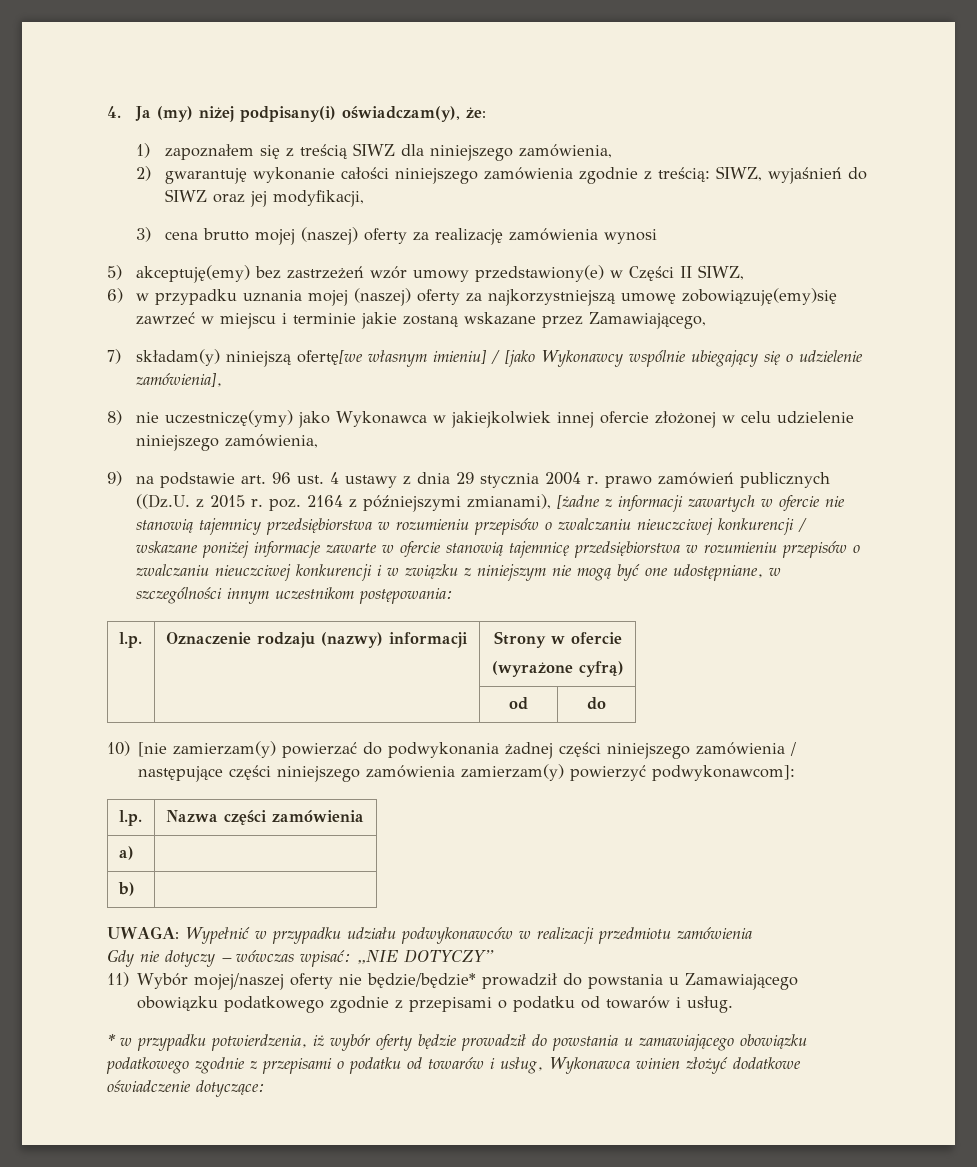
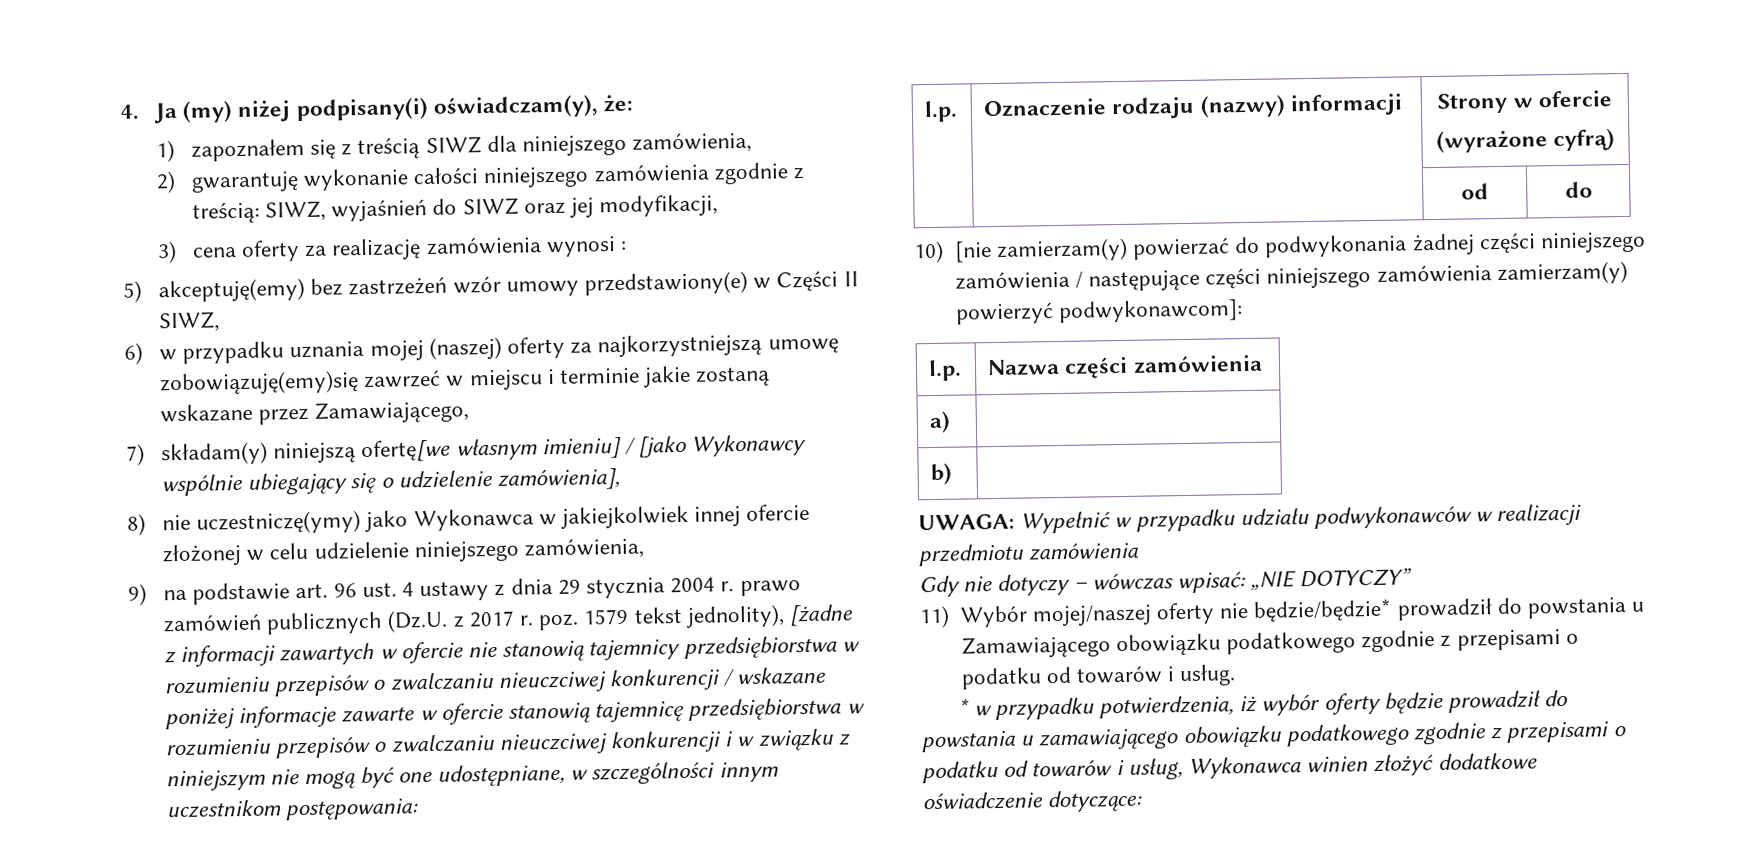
- 3) cena brutto mojej (naszej) oferty za realizację zamówienia wynosi
+ 3) cena oferty za realizację zamówienia wynosi :
- 9) na podstawie art. 96 ust. 4 ustawy z dnia 29 stycznia 2004 r. prawo zamówień publicznych ((Dz.U. z 2015 r. poz. 2164 z późniejszymi zmianami), [żadne z informacji zawartych w ofercie nie stanowią tajemnicy przedsiębiorstwa w rozumieniu przepisów o zwalczaniu nieuczciwej konkurencji / wskazane poniżej informacje zawarte w ofercie stanowią tajemnicę przedsiębiorstwa w rozumieniu przepisów o zwalczaniu nieuczciwej konkurencji i w związku z niniejszym nie mogą być one udostępniane, w szczególności innym uczestnikom postępowania:
+ 9) na podstawie art. 96 ust. 4 ustawy z dnia 29 stycznia 2004 r. prawo zamówień publicznych (Dz.U. z 2017 r. poz. 1579 tekst jednolity), [żadne z informacji zawartych w ofercie nie stanowią tajemnicy przedsiębiorstwa w rozumieniu przepisów o zwalczaniu nieuczciwej konkurencji / wskazane poniżej informacje zawarte w ofercie stanowią tajemnicę przedsiębiorstwa w rozumieniu przepisów o zwalczaniu nieuczciwej konkurencji i w związku z niniejszym nie mogą być one udostępniane, w szczególności innym uczestnikom postępowania:

